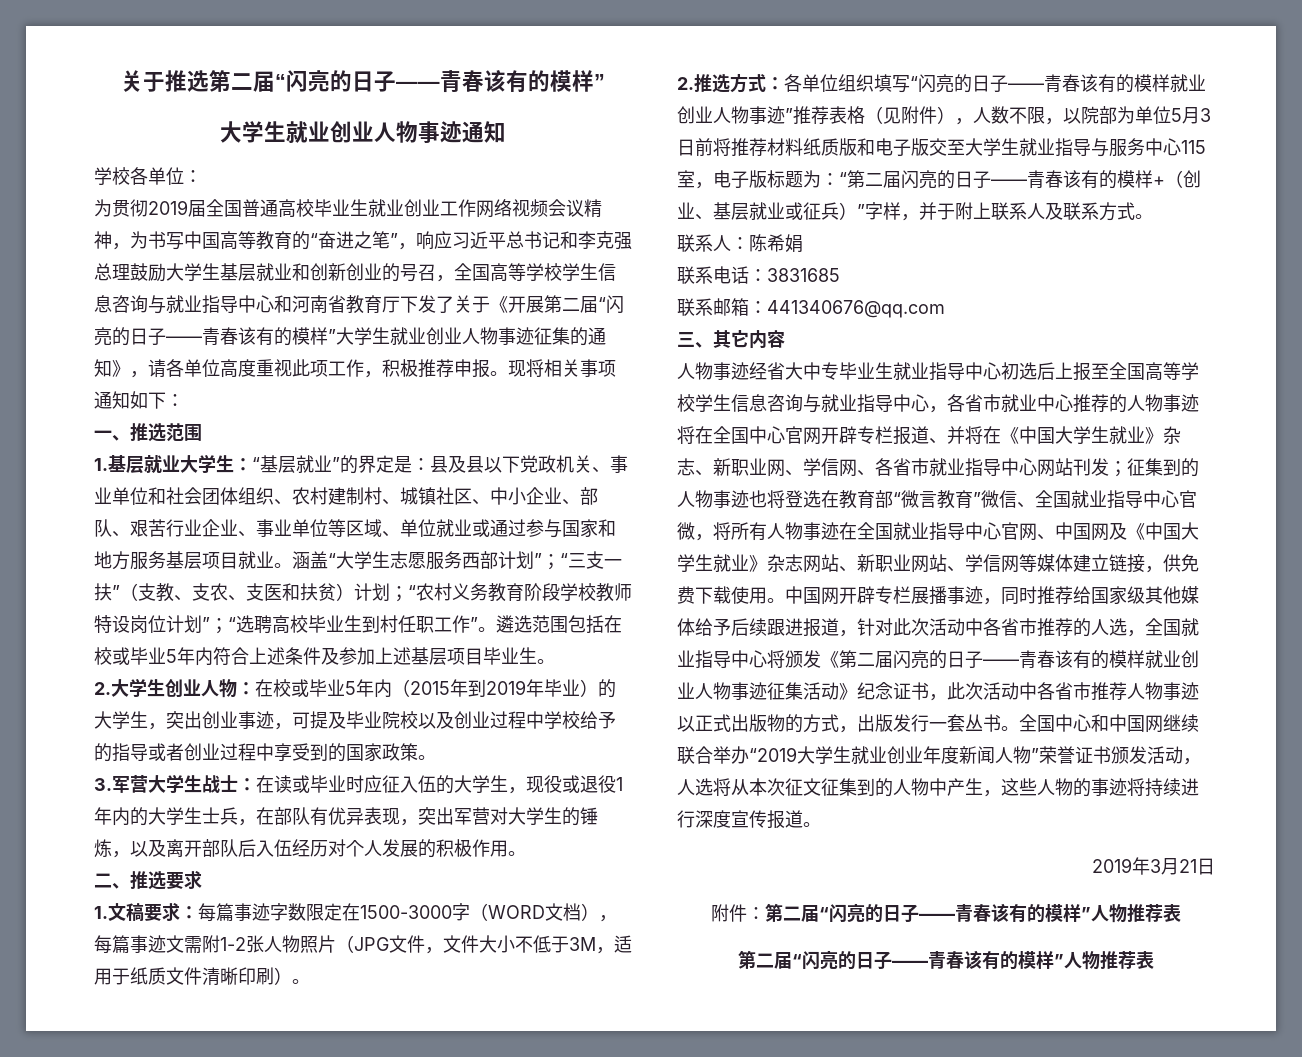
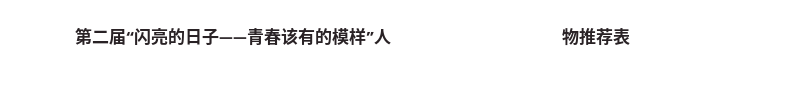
- 关于推选第二届“闪亮的日子——青春该有的模样”
- 大学生就业创业人物事迹通知
- 学校各单位：
- 为贯彻2019届全国普通高校毕业生就业创业工作网络视频会议精神，为书写中国高等教育的“奋进之笔”，响应习近平总书记和李克强总理鼓励大学生基层就业和创新创业的号召，全国高等学校学生信息咨询与就业指导中心和河南省教育厅下发了关于《开展第二届“闪亮的日子——青春该有的模样”大学生就业创业人物事迹征集的通知》，请各单位高度重视此项工作，积极推荐申报。现将相关事项通知如下：
- 一、推选范围
- 1.基层就业大学生：“基层就业”的界定是：县及县以下党政机关、事业单位和社会团体组织、农村建制村、城镇社区、中小企业、部队、艰苦行业企业、事业单位等区域、单位就业或通过参与国家和地方服务基层项目就业。涵盖“大学生志愿服务西部计划”；“三支一扶”（支教、支农、支医和扶贫）计划；“农村义务教育阶段学校教师特设岗位计划”；“选聘高校毕业生到村任职工作”。遴选范围包括在校或毕业5年内符合上述条件及参加上述基层项目毕业生。
- 2.大学生创业人物：在校或毕业5年内（2015年到2019年毕业）的大学生，突出创业事迹，可提及毕业院校以及创业过程中学校给予的指导或者创业过程中享受到的国家政策。
- 3.军营大学生战士：在读或毕业时应征入伍的大学生，现役或退役1年内的大学生士兵，在部队有优异表现，突出军营对大学生的锤炼，以及离开部队后入伍经历对个人发展的积极作用。
- 二、推选要求
- 1.文稿要求：每篇事迹字数限定在1500-3000字（WORD文档），每篇事迹文需附1-2张人物照片（JPG文件，文件大小不低于3M，适用于纸质文件清晰印刷）。
- 2.推选方式：各单位组织填写“闪亮的日子——青春该有的模样就业创业人物事迹”推荐表格（见附件），人数不限，以院部为单位5月3日前将推荐材料纸质版和电子版交至大学生就业指导与服务中心115室，电子版标题为：“第二届闪亮的日子——青春该有的模样+（创业、基层就业或征兵）”字样，并于附上联系人及联系方式。
- 联系人：陈希娟
- 联系电话：3831685
- 联系邮箱：441340676@qq.com
- 三、其它内容
- 人物事迹经省大中专毕业生就业指导中心初选后上报至全国高等学校学生信息咨询与就业指导中心，各省市就业中心推荐的人物事迹将在全国中心官网开辟专栏报道、并将在《中国大学生就业》杂志、新职业网、学信网、各省市就业指导中心网站刊发；征集到的人物事迹也将登选在教育部“微言教育”微信、全国就业指导中心官微，将所有人物事迹在全国就业指导中心官网、中国网及《中国大学生就业》杂志网站、新职业网站、学信网等媒体建立链接，供免费下载使用。中国网开辟专栏展播事迹，同时推荐给国家级其他媒体给予后续跟进报道，针对此次活动中各省市推荐的人选，全国就业指导中心将颁发《第二届闪亮的日子——青春该有的模样就业创业人物事迹征集活动》纪念证书，此次活动中各省市推荐人物事迹以正式出版物的方式，出版发行一套丛书。全国中心和中国网继续联合举办“2019大学生就业创业年度新闻人物”荣誉证书颁发活动，人选将从本次征文征集到的人物中产生，这些人物的事迹将持续进行深度宣传报道。
- 2019年3月21日
- 附件：第二届“闪亮的日子——青春该有的模样”人物推荐表

